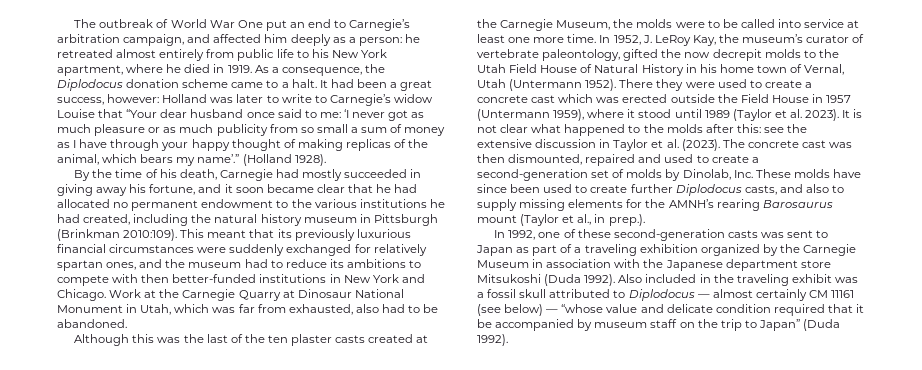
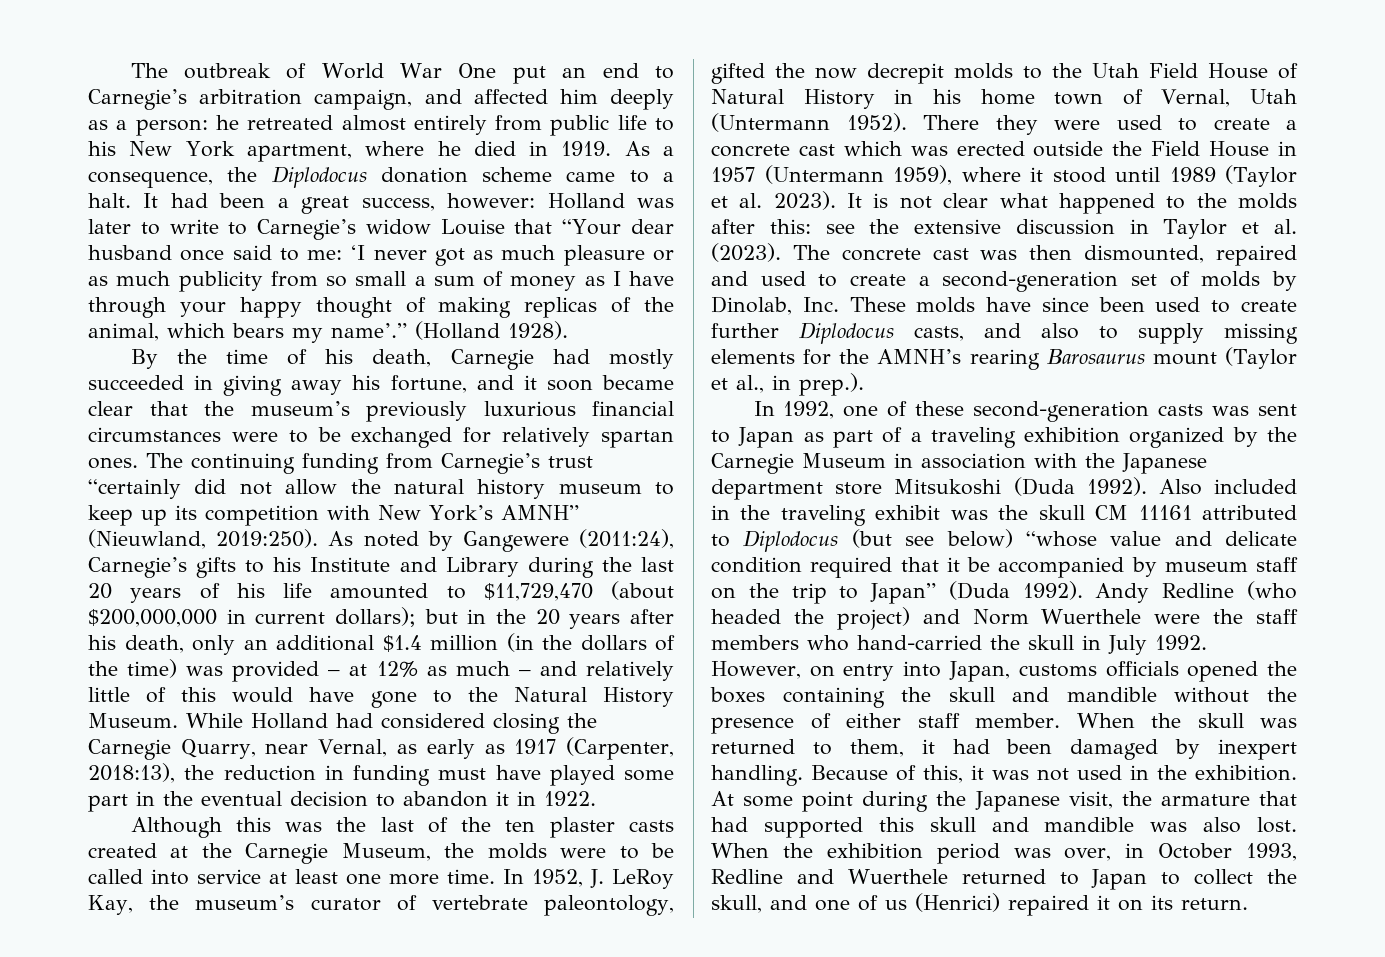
- By the time of his death, Carnegie had mostly succeeded in giving away his fortune, and it soon became clear that he had allocated no permanent endowment to the various institutions he had created, including the natural history museum in Pittsburgh (Brinkman 2010:109). This meant that its previously luxurious financial circumstances were suddenly exchanged for relatively spartan ones, and the museum had to reduce its ambitions to compete with then better-funded institutions in New York and Chicago. Work at the Carnegie Quarry at Dinosaur National Monument in Utah, which was far from exhausted, also had to be abandoned.
+ By the time of his death, Carnegie had mostly succeeded in giving away his fortune, and it soon became clear that the museum’s previously luxurious financial circumstances were to be exchanged for relatively spartan ones. The continuing funding from Carnegie’s trust “certainly did not allow the natural history museum to keep up its competition with New York’s AMNH” (Nieuwland, 2019:250). As noted by Gangewere (2011:24), Carnegie’s gifts to his Institute and Library during the last 20 years of his life amounted to $11,729,470 (about $200,000,000 in current dollars); but in the 20 years after his death, only an additional $1.4 million (in the dollars of the time) was provided – at 12% as much – and relatively little of this would have gone to the Natural History Museum. While Holland had considered closing the Carnegie Quarry, near Vernal, as early as 1917 (Carpenter, 2018:13), the reduction in funding must have played some part in the eventual decision to abandon it in 1922.
- Also included in the traveling exhibit was a fossil skull attributed to Diplodocus — almost certainly CM 11161 (see below) — “whose value and delicate condition required that it be accompanied by museum staff on the trip to Japan” (Duda 1992).
+ Also included in the traveling exhibit was the skull CM 11161 attributed to Diplodocus (but see below) “whose value and delicate condition required that it be accompanied by museum staff on the trip to Japan” (Duda 1992).
+ Andy Redline (who headed the project) and Norm Wuerthele were the staff members who hand-carried the skull in July 1992. However, on entry into Japan, customs officials opened the boxes containing the skull and mandible without the presence of either staff member. When the skull was returned to them, it had been damaged by inexpert handling. Because of this, it was not used in the exhibition. At some point during the Japanese visit, the armature that had supported this skull and mandible was also lost. When the exhibition period was over, in October 1993, Redline and Wuerthele returned to Japan to collect the skull, and one of us (Henrici) repaired it on its return.

